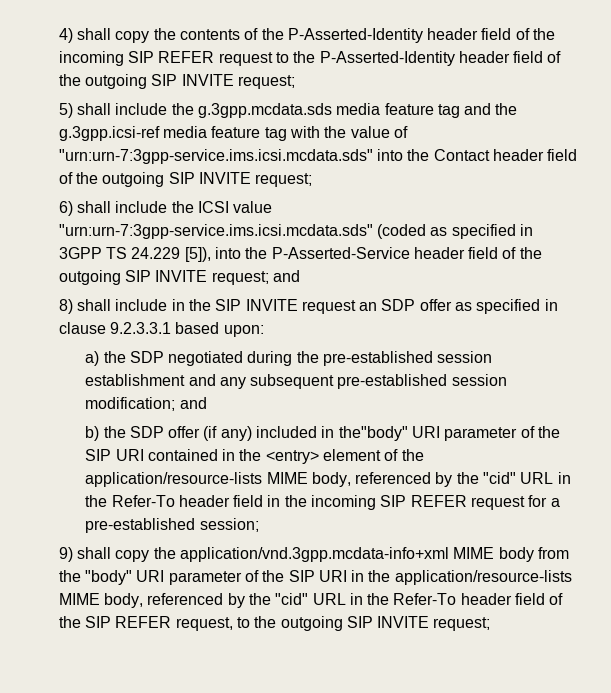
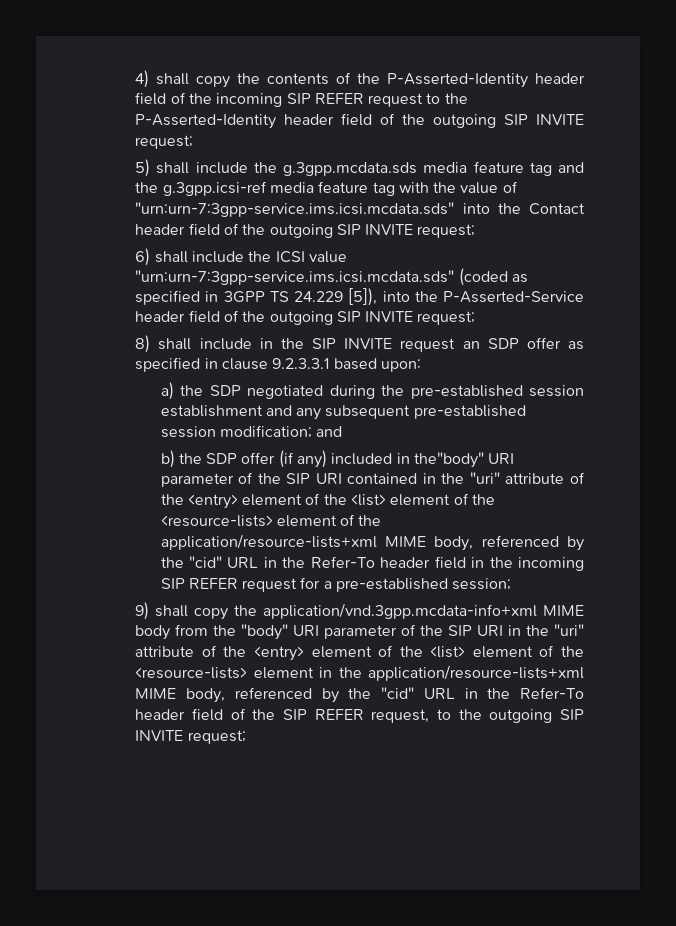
- 6) shall include the ICSI value "urn:urn-7:3gpp-service.ims.icsi.mcdata.sds" (coded as specified in 3GPP TS 24.229 [5]), into the P-Asserted-Service header field of the outgoing SIP INVITE request; and
+ 6) shall include the ICSI value "urn:urn-7:3gpp-service.ims.icsi.mcdata.sds" (coded as specified in 3GPP TS 24.229 [5]), into the P-Asserted-Service header field of the outgoing SIP INVITE request;
- b) the SDP offer (if any) included in the"body" URI parameter of the SIP URI contained in the <entry> element of the application/resource-lists MIME body, referenced by the "cid" URL in the Refer-To header field in the incoming SIP REFER request for a pre-established session;
+ b) the SDP offer (if any) included in the"body" URI parameter of the SIP URI contained in the "uri" attribute of the <entry> element of the <list> element of the <resource-lists> element of the application/resource-lists+xml MIME body, referenced by the "cid" URL in the Refer-To header field in the incoming SIP REFER request for a pre-established session;
- 9) shall copy the application/vnd.3gpp.mcdata-info+xml MIME body from the "body" URI parameter of the SIP URI in the application/resource-lists MIME body, referenced by the "cid" URL in the Refer-To header field of the SIP REFER request, to the outgoing SIP INVITE request;
+ 9) shall copy the application/vnd.3gpp.mcdata-info+xml MIME body from the "body" URI parameter of the SIP URI in the "uri" attribute of the <entry> element of the <list> element of the <resource-lists> element in the application/resource-lists+xml MIME body, referenced by the "cid" URL in the Refer-To header field of the SIP REFER request, to the outgoing SIP INVITE request;

